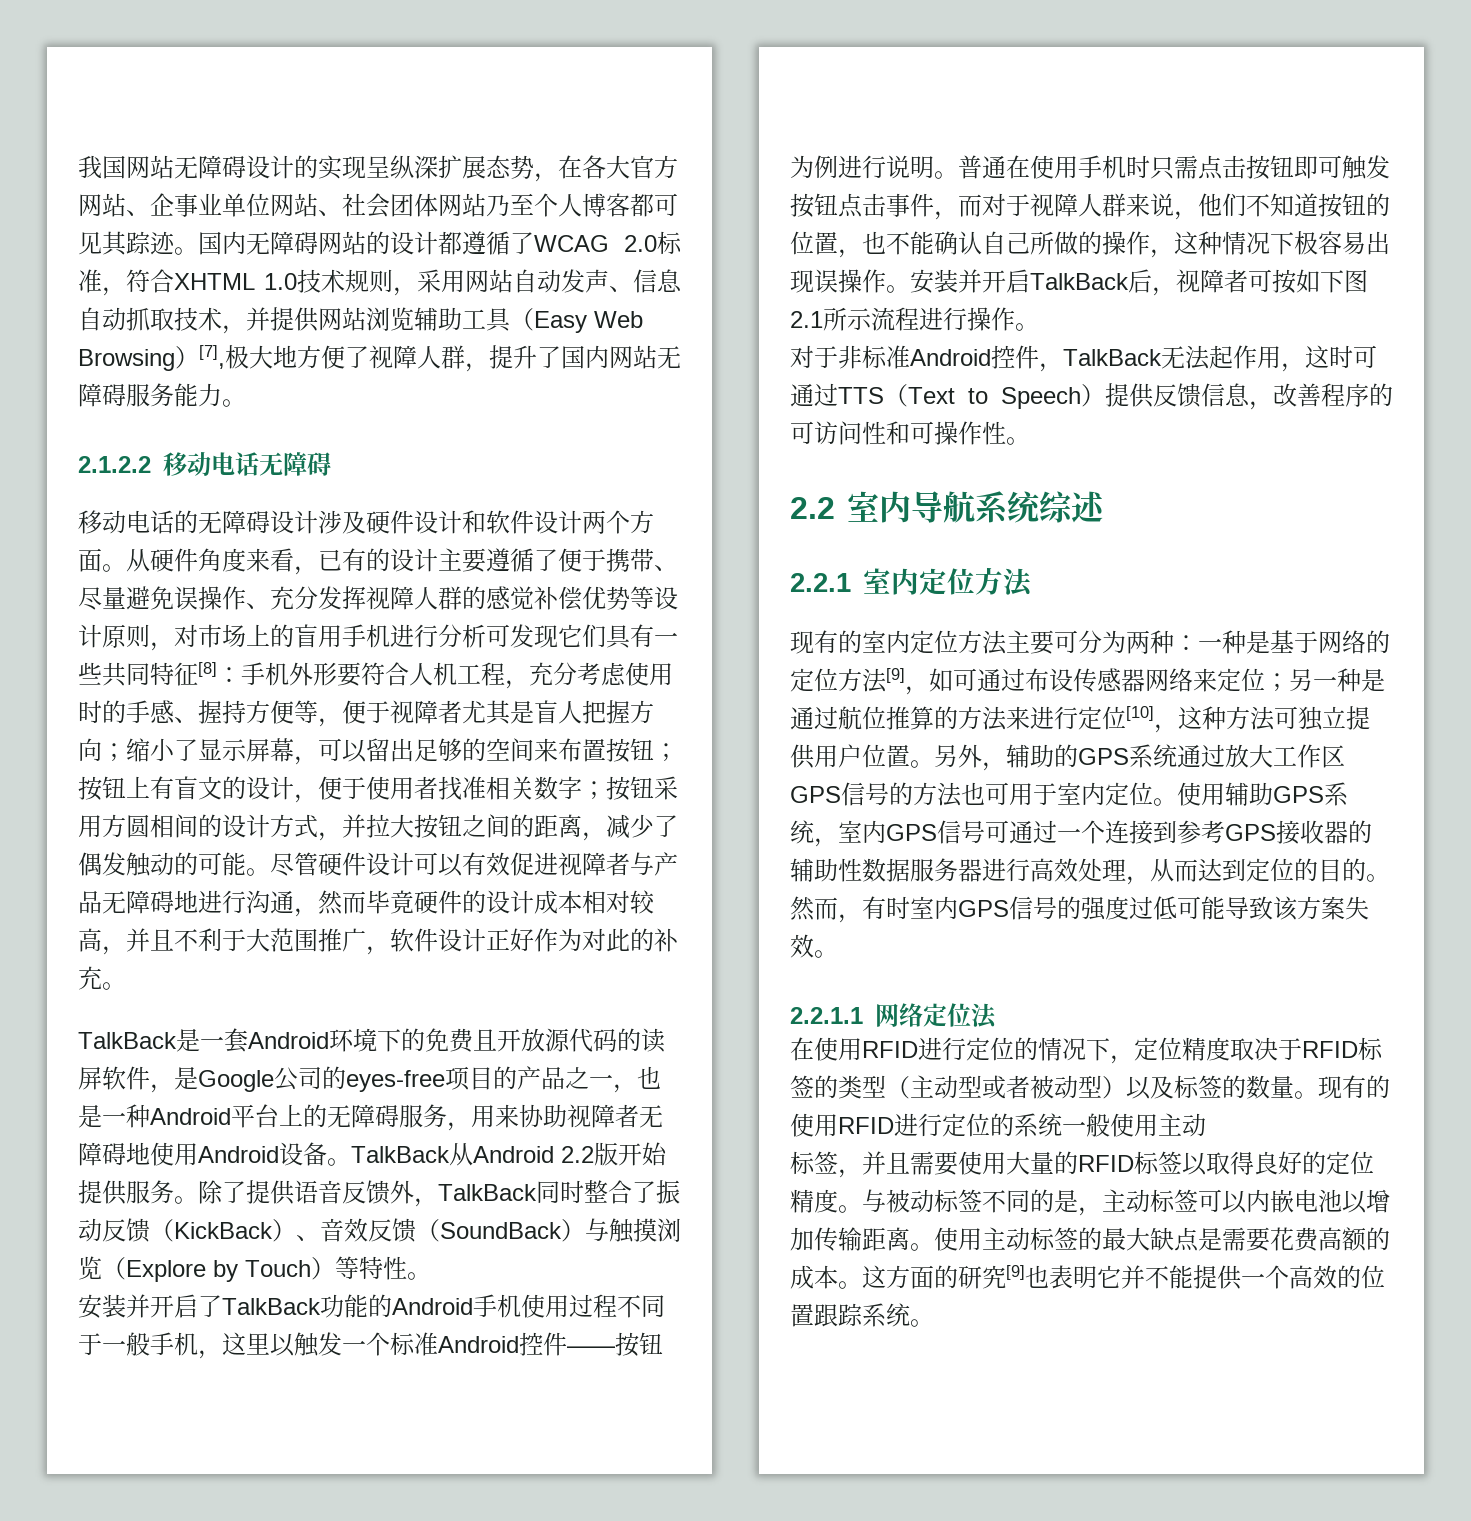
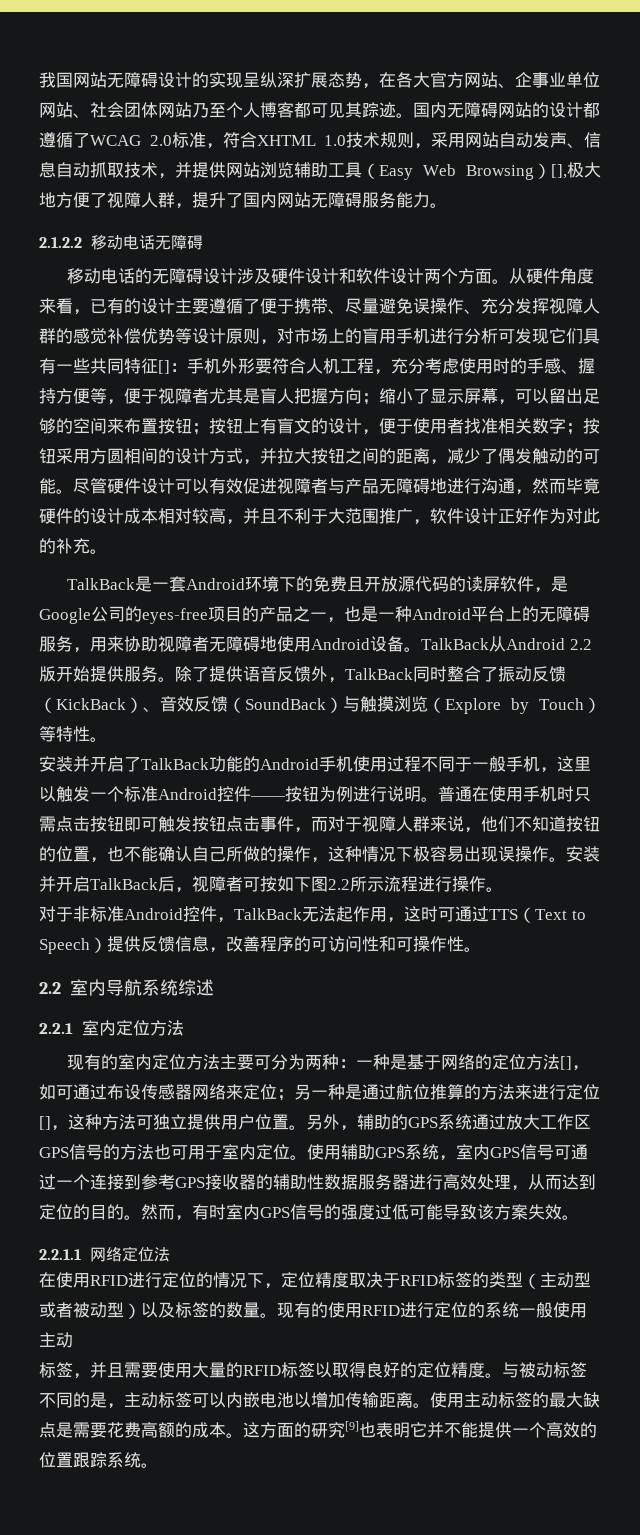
- 国内无障碍网站的设计都遵循了WCAG 2.0标准，符合XHTML 1.0技术规则，采用网站自动发声、信息自动抓取技术，并提供网站浏览辅助工具（Easy Web Browsing）[7],极大地方便了视障人群，提升了国内网站无障碍服务能力。
+ 国内无障碍网站的设计都遵循了WCAG 2.0标准，符合XHTML 1.0技术规则，采用网站自动发声、信息自动抓取技术，并提供网站浏览辅助工具（Easy Web Browsing）[],极大地方便了视障人群，提升了国内网站无障碍服务能力。
- 从硬件角度来看，已有的设计主要遵循了便于携带、尽量避免误操作、充分发挥视障人群的感觉补偿优势等设计原则，对市场上的盲用手机进行分析可发现它们具有一些共同特征[8]：
+ 从硬件角度来看，已有的设计主要遵循了便于携带、尽量避免误操作、充分发挥视障人群的感觉补偿优势等设计原则，对市场上的盲用手机进行分析可发现它们具有一些共同特征[]：
- 安装并开启TalkBack后，视障者可按如下图2.1所示流程进行操作。
+ 安装并开启TalkBack后，视障者可按如下图2.2所示流程进行操作。
- 现有的室内定位方法主要可分为两种：一种是基于网络的定位方法[9]，如可通过布设传感器网络来定位；另一种是通过航位推算的方法来进行定位[10]，这种方法可独立提供用户位置。
+ 现有的室内定位方法主要可分为两种：一种是基于网络的定位方法[]，如可通过布设传感器网络来定位；另一种是通过航位推算的方法来进行定位[]，这种方法可独立提供用户位置。

